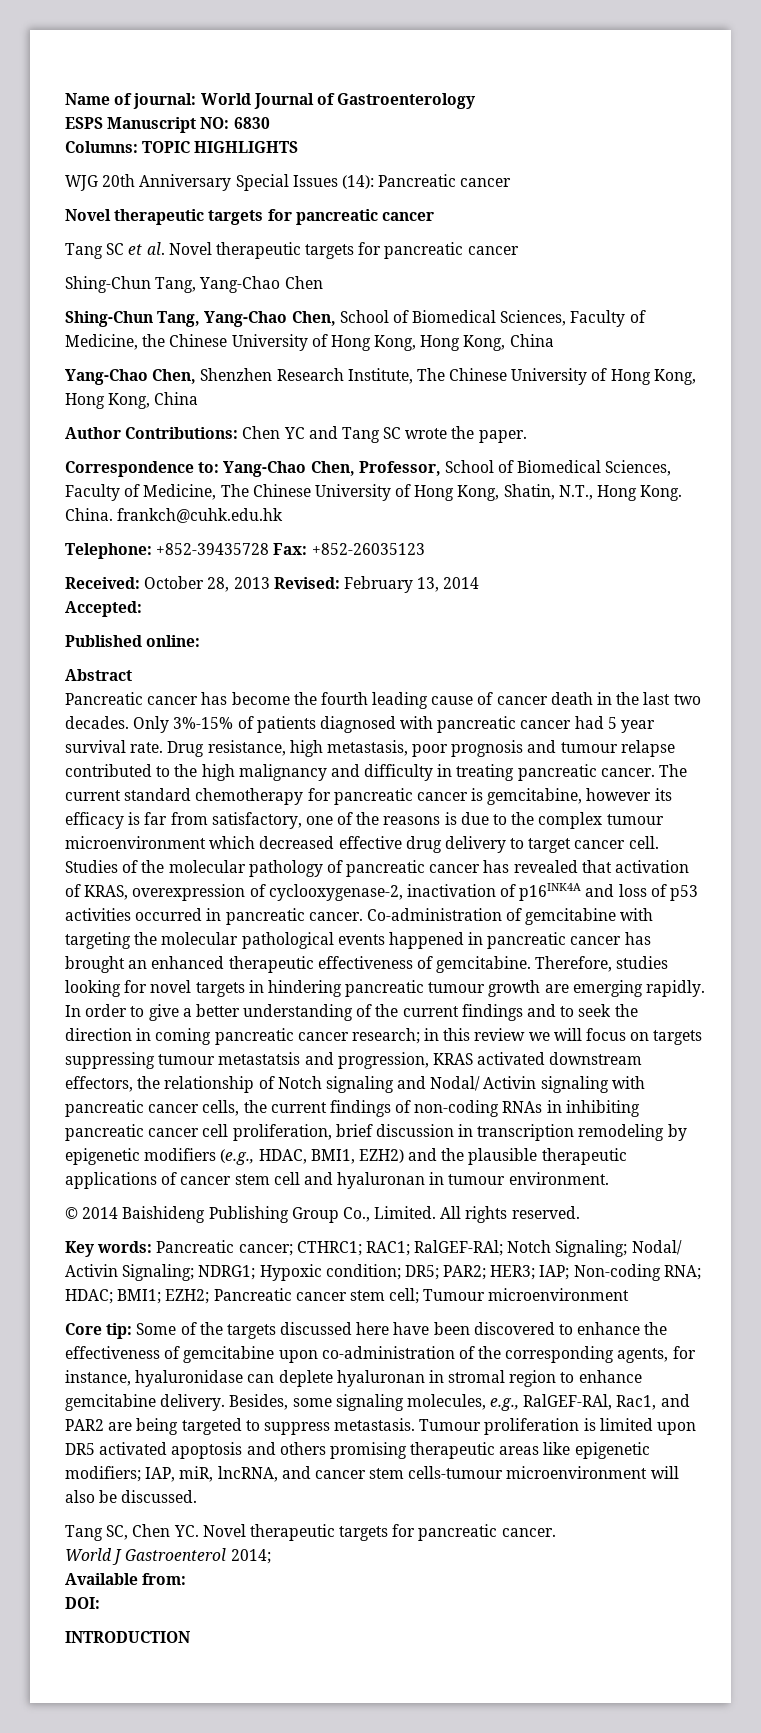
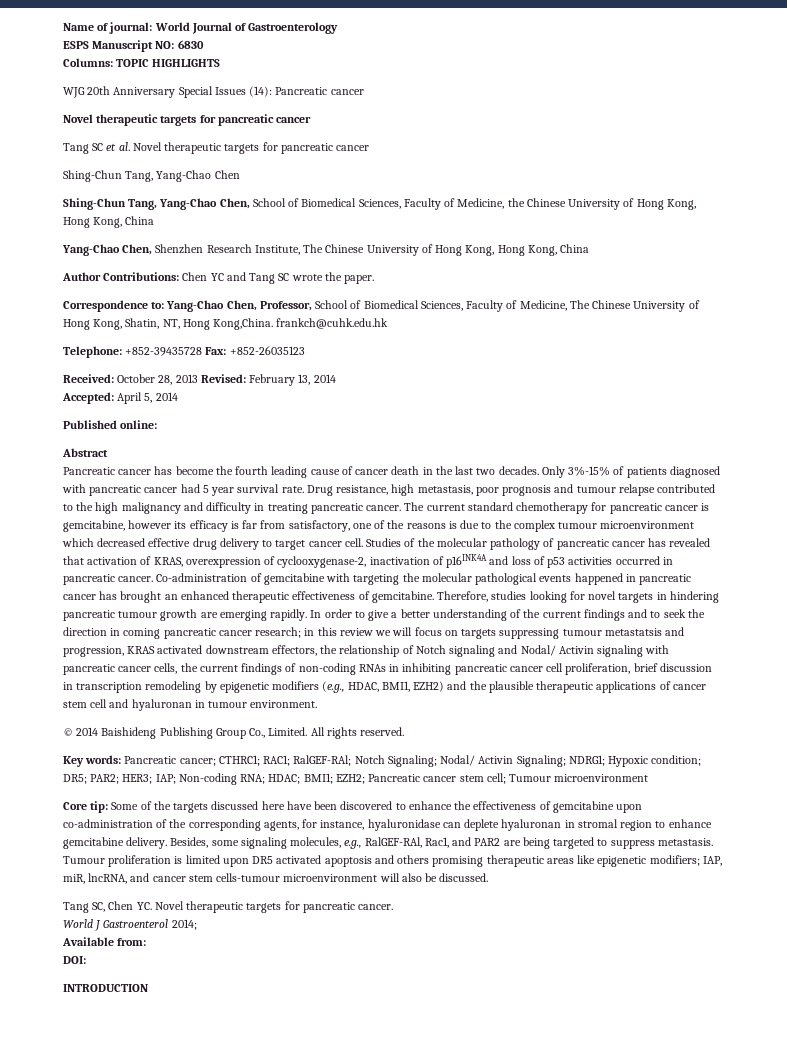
- Correspondence to: Yang-Chao Chen, Professor, School of Biomedical Sciences, Faculty of Medicine, The Chinese University of Hong Kong, Shatin, N.T., Hong Kong. China. frankch@cuhk.edu.hk
+ Correspondence to: Yang-Chao Chen, Professor, School of Biomedical Sciences, Faculty of Medicine, The Chinese University of Hong Kong, Shatin, NT, Hong Kong,China. frankch@cuhk.edu.hk
- Accepted:
+ Accepted: April 5, 2014

